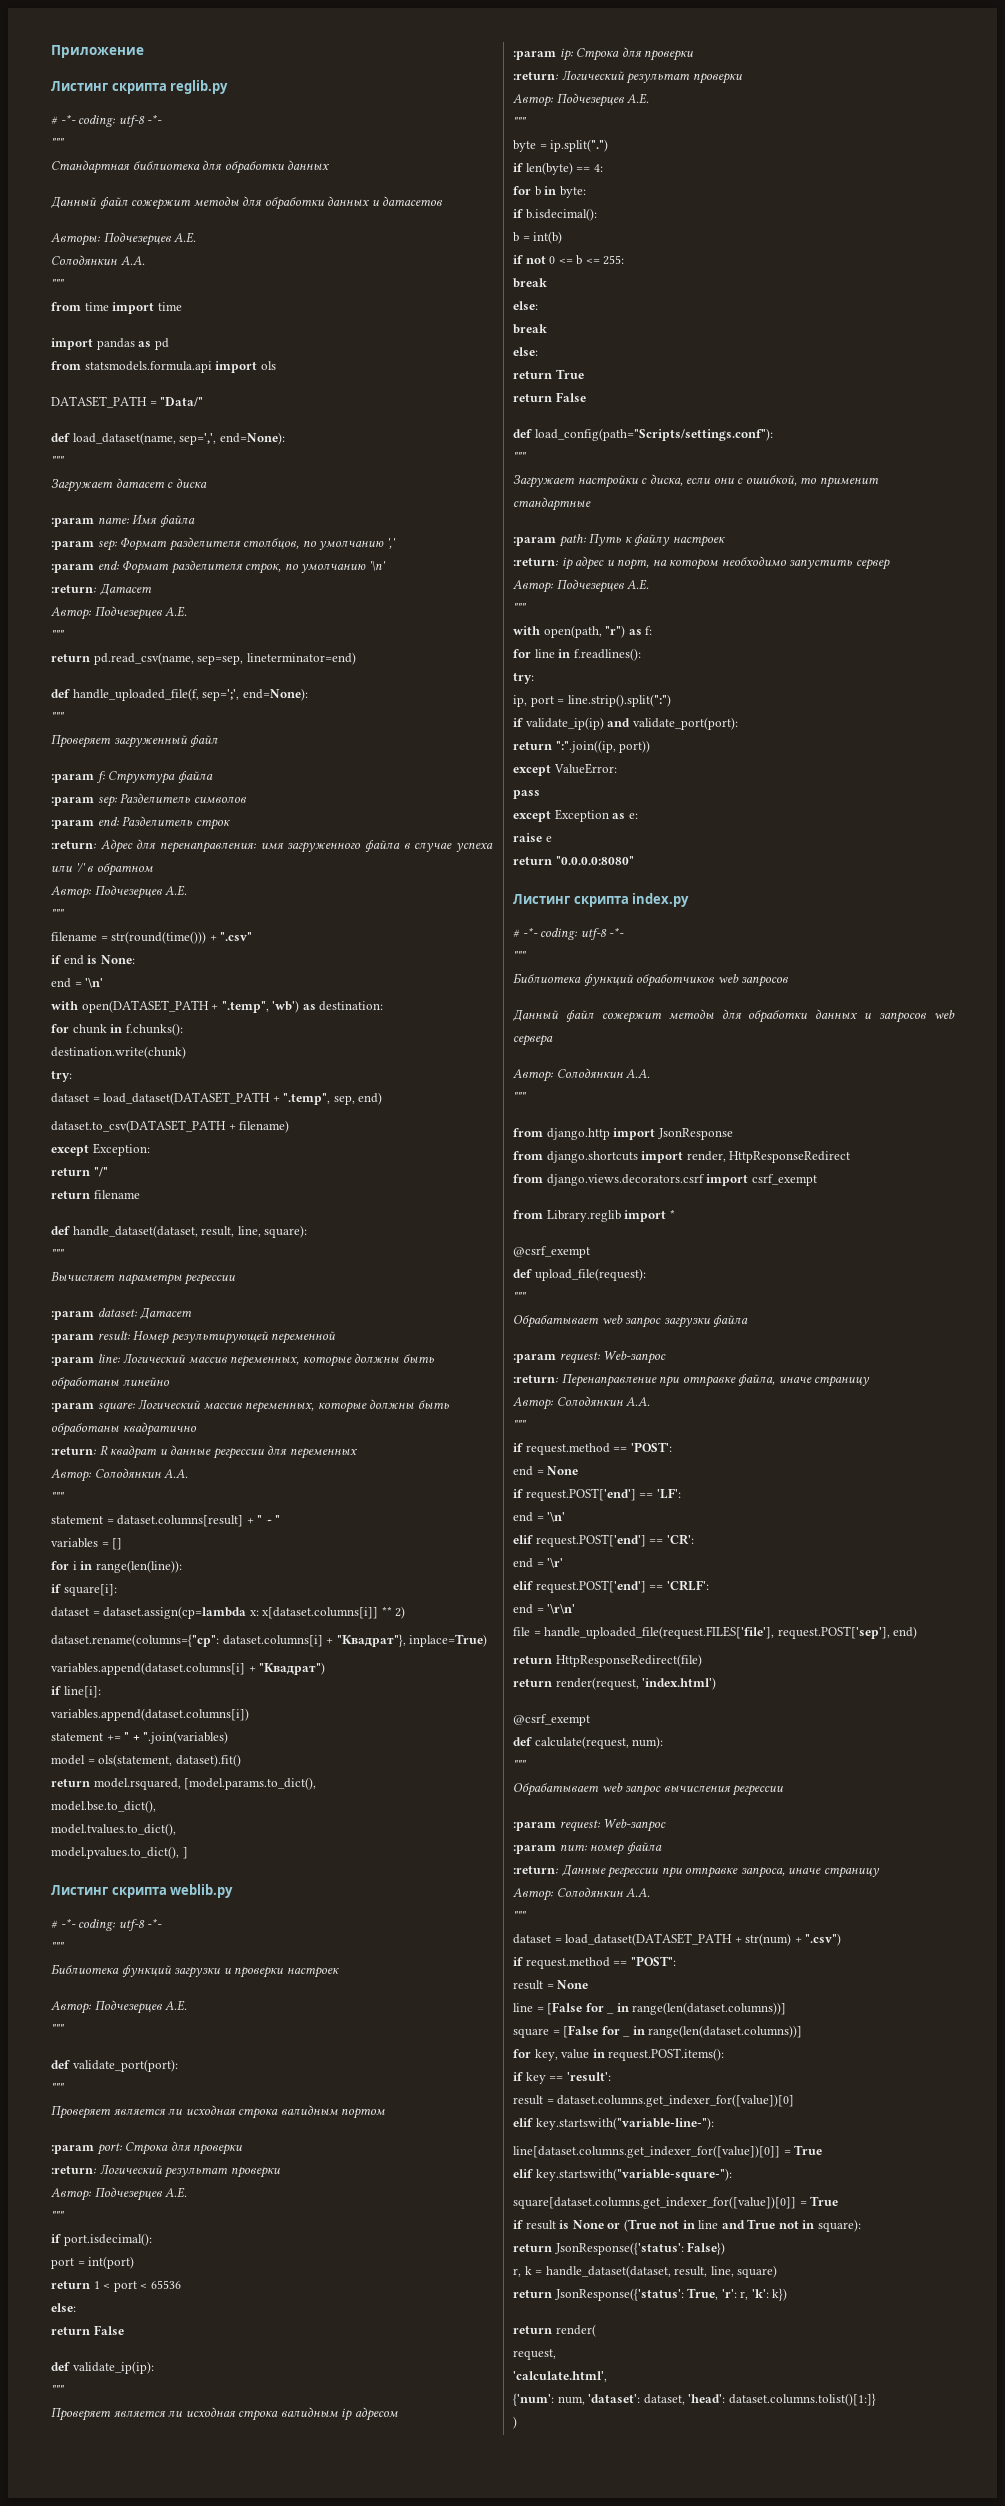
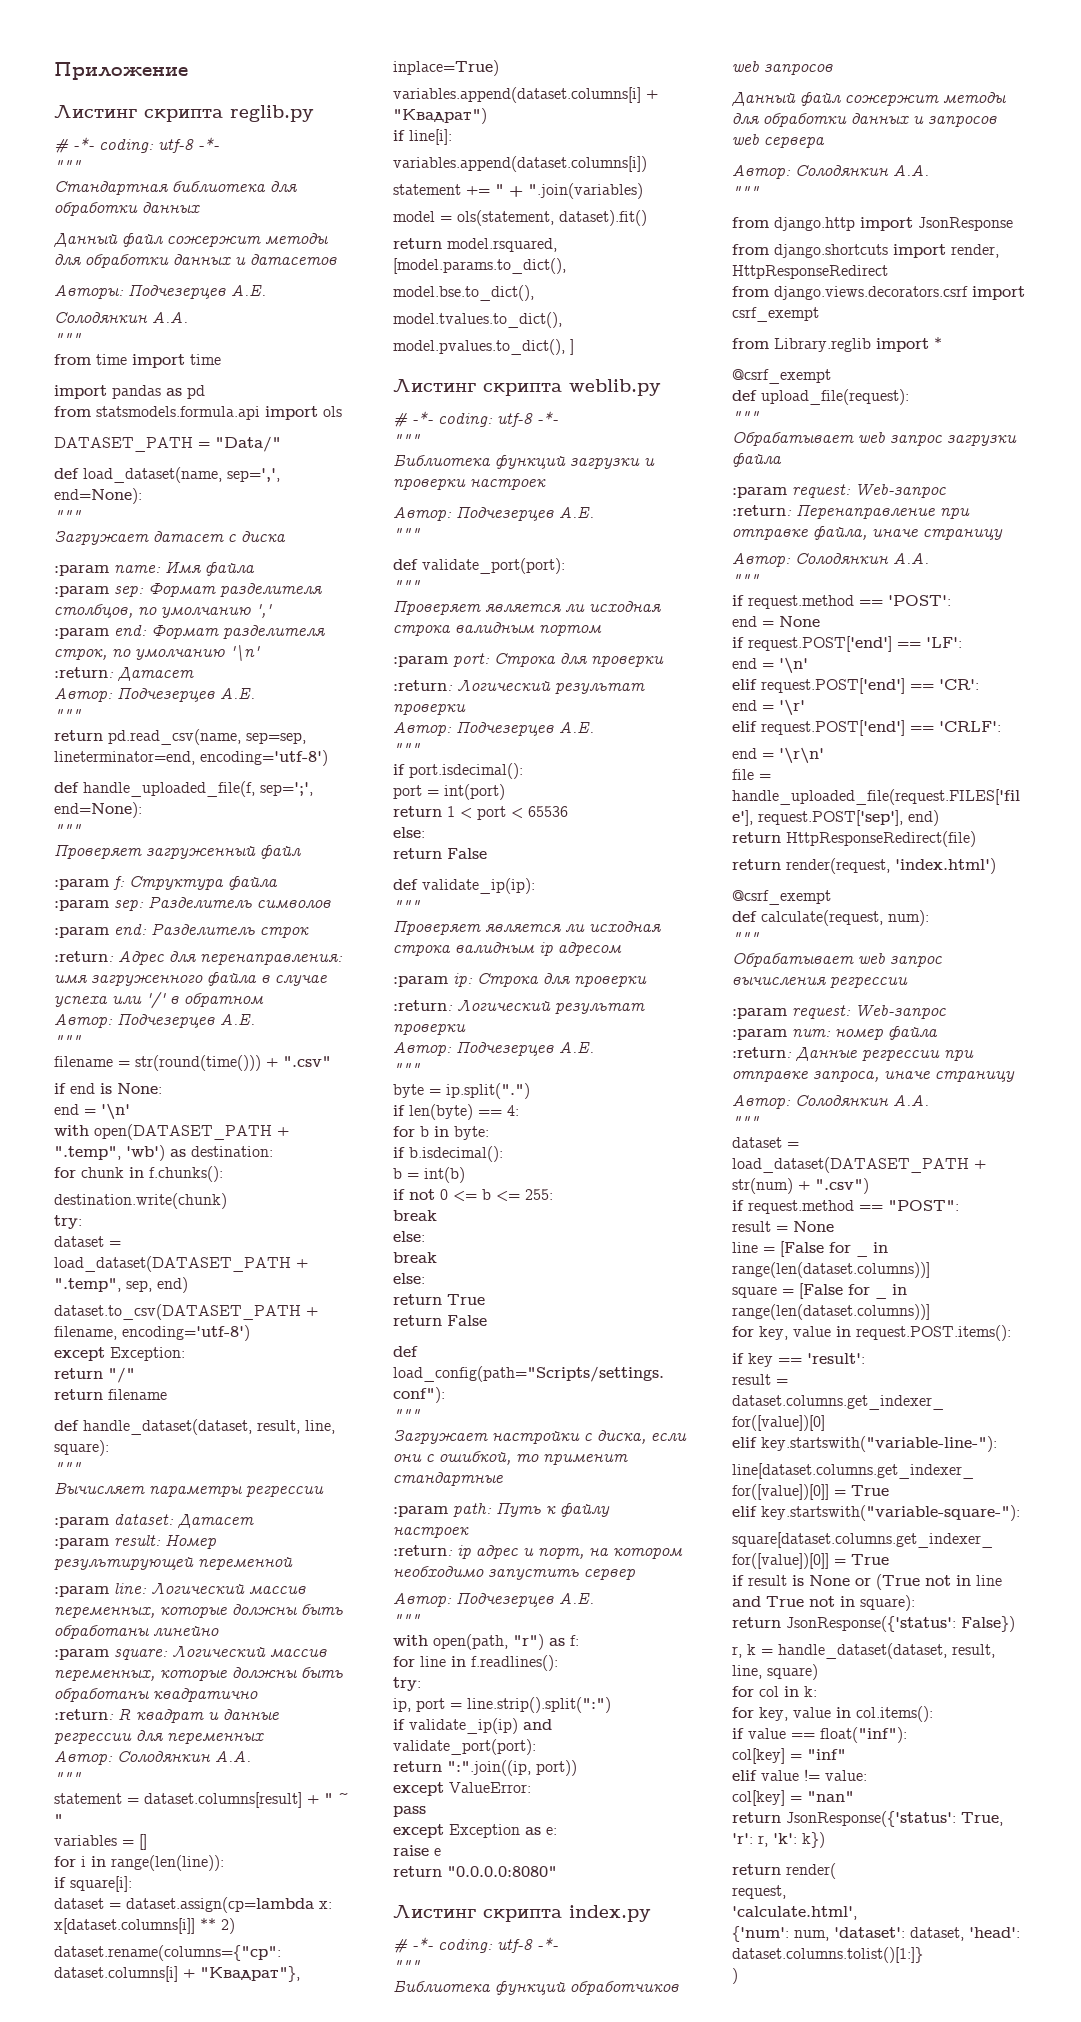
- return pd.read_csv(name, sep=sep, lineterminator=end)
+ return pd.read_csv(name, sep=sep, lineterminator=end, encoding='utf-8')
- dataset.to_csv(DATASET_PATH + filename)
+ dataset.to_csv(DATASET_PATH + filename, encoding='utf-8')
+ for col in k:
+ for key, value in col.items():
+ if value == float("inf"):
+ col[key] = "inf"
+ elif value != value:
+ col[key] = "nan"

